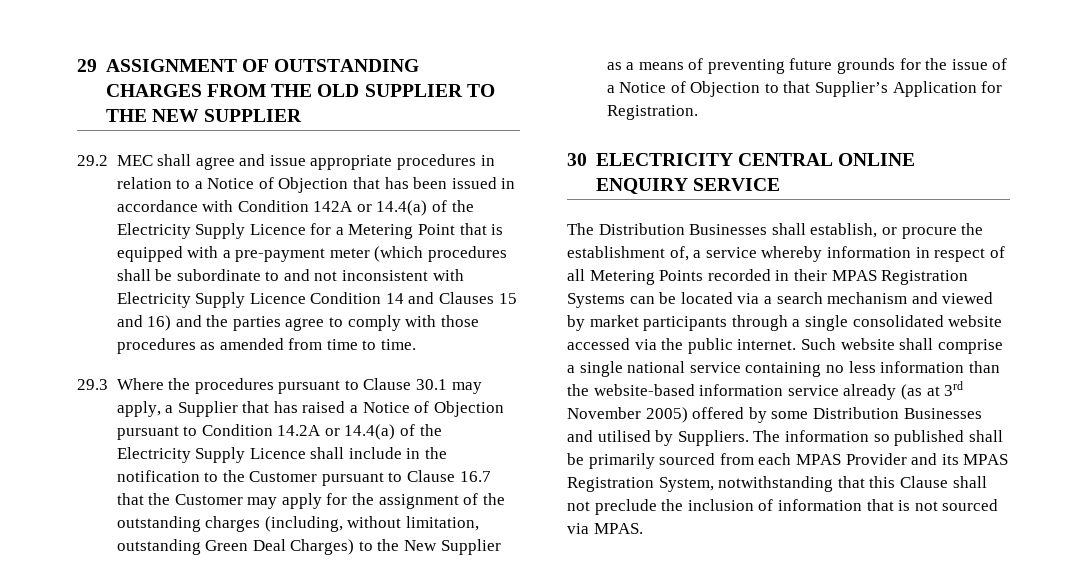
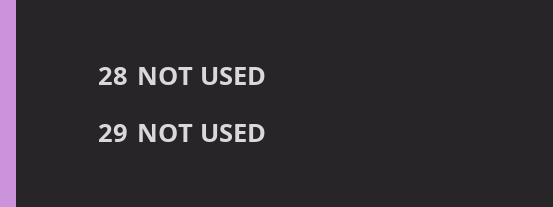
- 29 ASSIGNMENT OF OUTSTANDING CHARGES FROM THE OLD SUPPLIER TO THE NEW SUPPLIER
- 29.2 MEC shall agree and issue appropriate procedures in relation to a Notice of Objection that has been issued in accordance with Condition 142A or 14.4(a) of the Electricity Supply Licence for a Metering Point that is equipped with a pre-payment meter (which procedures shall be subordinate to and not inconsistent with Electricity Supply Licence Condition 14 and Clauses 15 and 16) and the parties agree to comply with those procedures as amended from time to time.
- 29.3 Where the procedures pursuant to Clause 30.1 may apply, a Supplier that has raised a Notice of Objection pursuant to Condition 14.2A or 14.4(a) of the Electricity Supply Licence shall include in the notification to the Customer pursuant to Clause 16.7 that the Customer may apply for the assignment of the outstanding charges (including, without limitation, outstanding Green Deal Charges) to the New Supplier as a means of preventing future grounds for the issue of a Notice of Objection to that Supplier’s Application for Registration.
- 30 ELECTRICITY CENTRAL ONLINE ENQUIRY SERVICE
- The Distribution Businesses shall establish, or procure the establishment of, a service whereby information in respect of all Metering Points recorded in their MPAS Registration Systems can be located via a search mechanism and viewed by market participants through a single consolidated website accessed via the public internet. Such website shall comprise a single national service containing no less information than the website-based information service already (as at 3rd November 2005) offered by some Distribution Businesses and utilised by Suppliers. The information so published shall be primarily sourced from each MPAS Provider and its MPAS Registration System, notwithstanding that this Clause shall not preclude the inclusion of information that is not sourced via MPAS.
+ 28 NOT USED
+ 29 NOT USED

